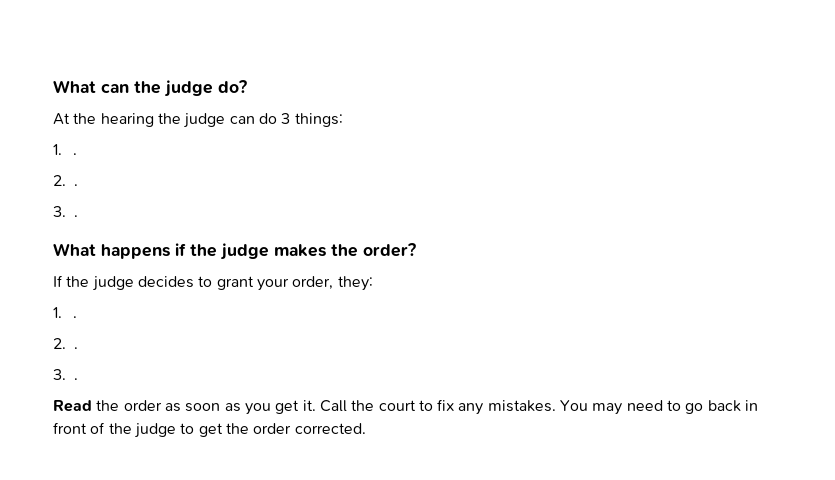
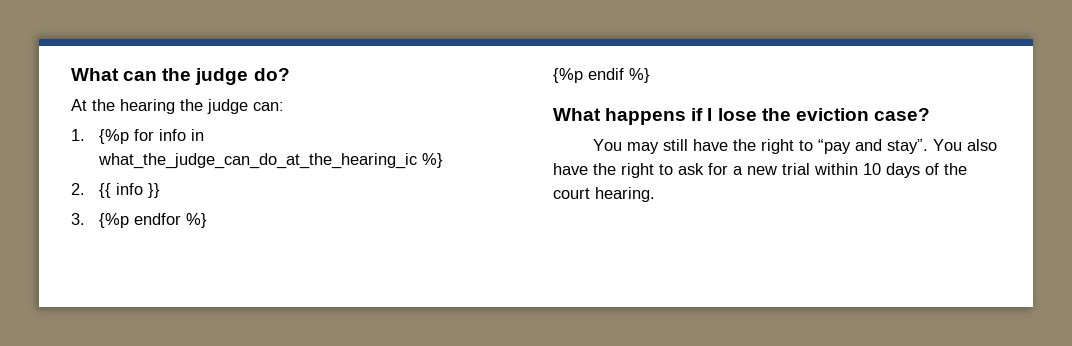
- At the hearing the judge can do 3 things:
- 1. .
- 2. .
- 3. .
- What happens if the judge makes the order?
- If the judge decides to grant your order, they:
- 1. .
- 2. .
- 3. .
- Read the order as soon as you get it. Call the court to fix any mistakes. You may need to go back in front of the judge to get the order corrected.
+ At the hearing the judge can:
+ 1. {%p for info in what_the_judge_can_do_at_the_hearing_ic %}
+ 2. {{ info }}
+ 3. {%p endfor %}
+ {%p endif %}
+ What happens if I lose the eviction case?
+ You may still have the right to “pay and stay”. You also have the right to ask for a new trial within 10 days of the court hearing.

